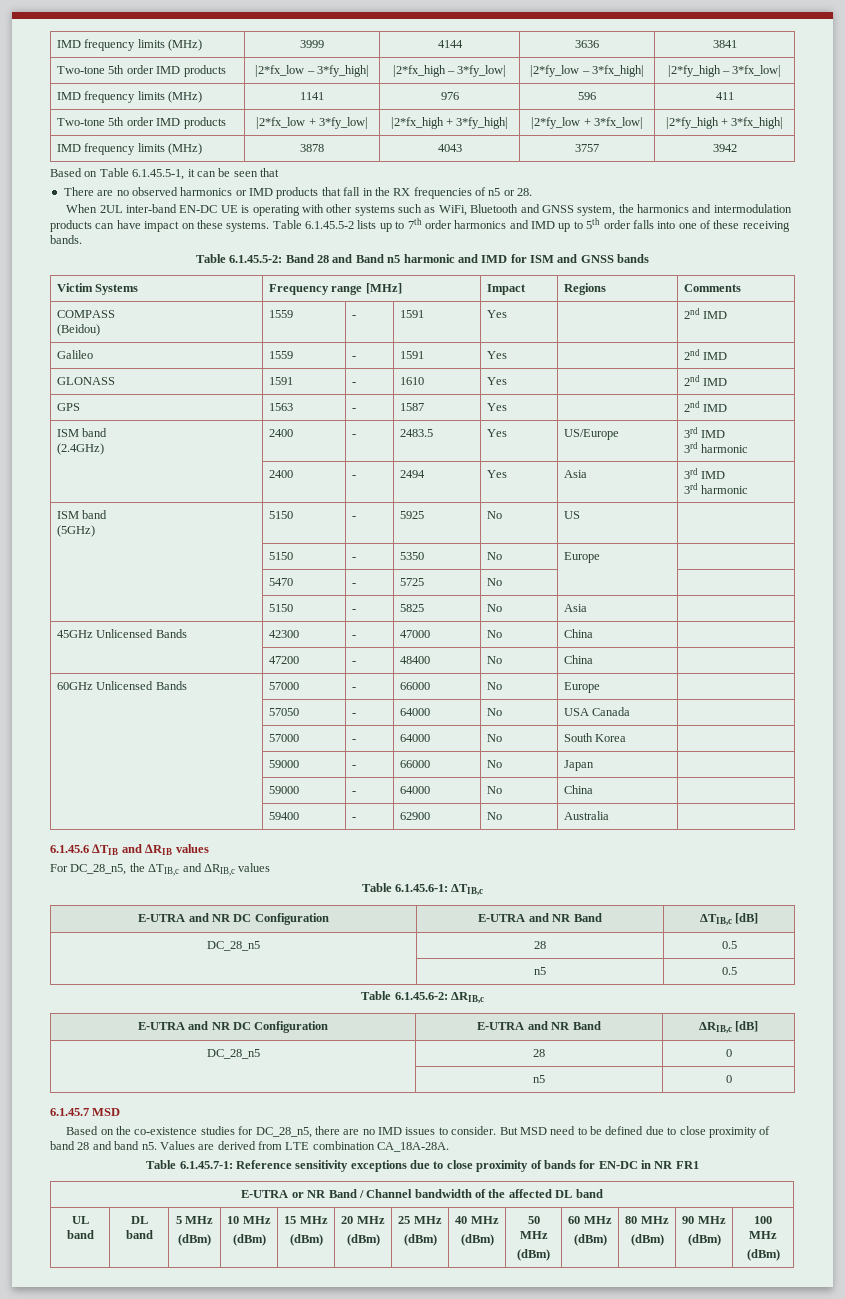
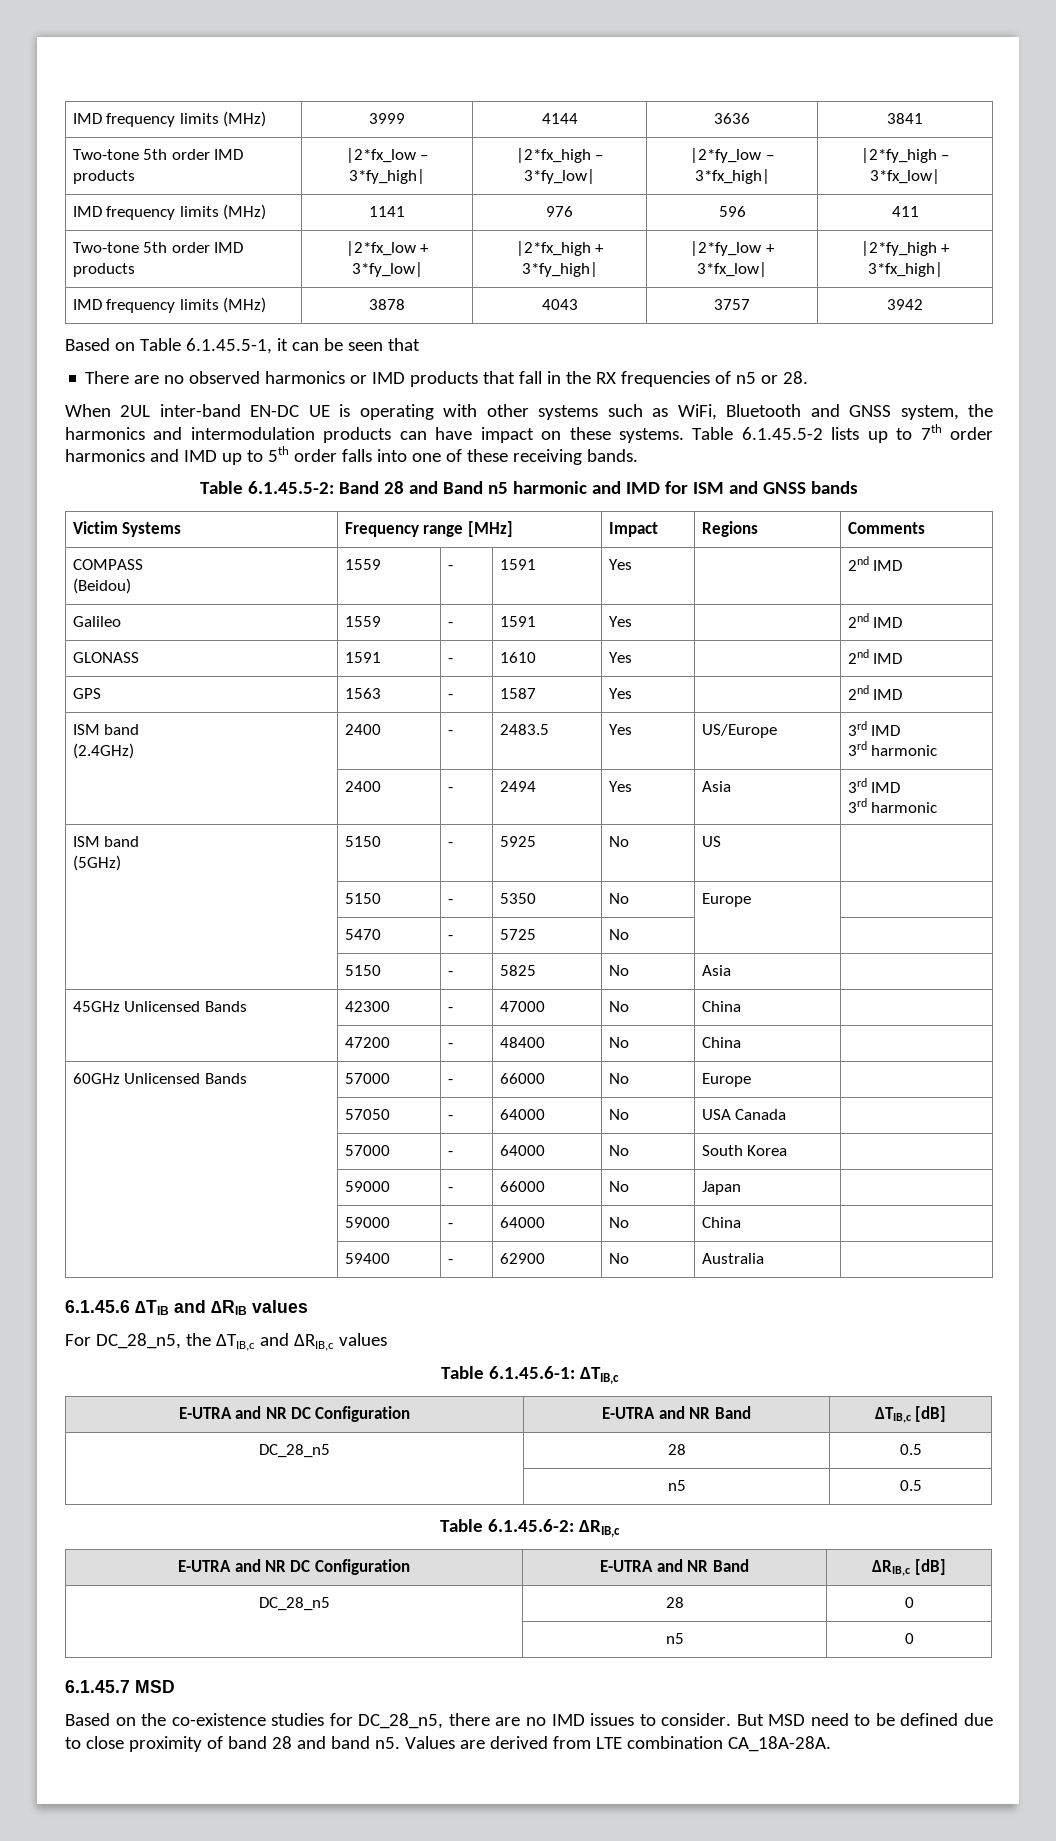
- Table 6.1.45.7-1: Reference sensitivity exceptions due to close proximity of bands for EN-DC in NR FR1
- E-UTRA or NR Band / Channel bandwidth of the affected DL band
- UL band | DL band | 5 MHz
- (dBm) | 10 MHz
- (dBm) | 15 MHz
- (dBm) | 20 MHz
- (dBm) | 25 MHz
- (dBm) | 40 MHz
- (dBm) | 50 MHz
- (dBm) | 60 MHz
- (dBm) | 80 MHz
- (dBm) | 90 MHz
- (dBm) | 100 MHz
- (dBm)

